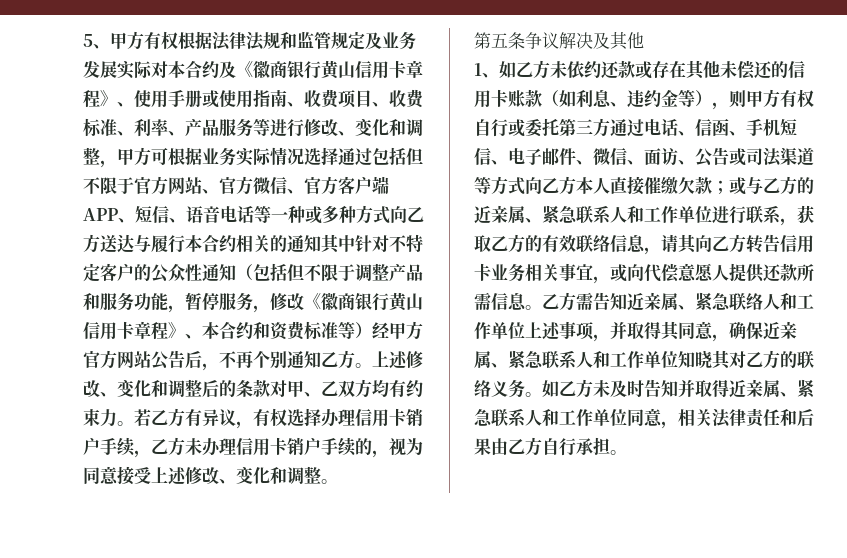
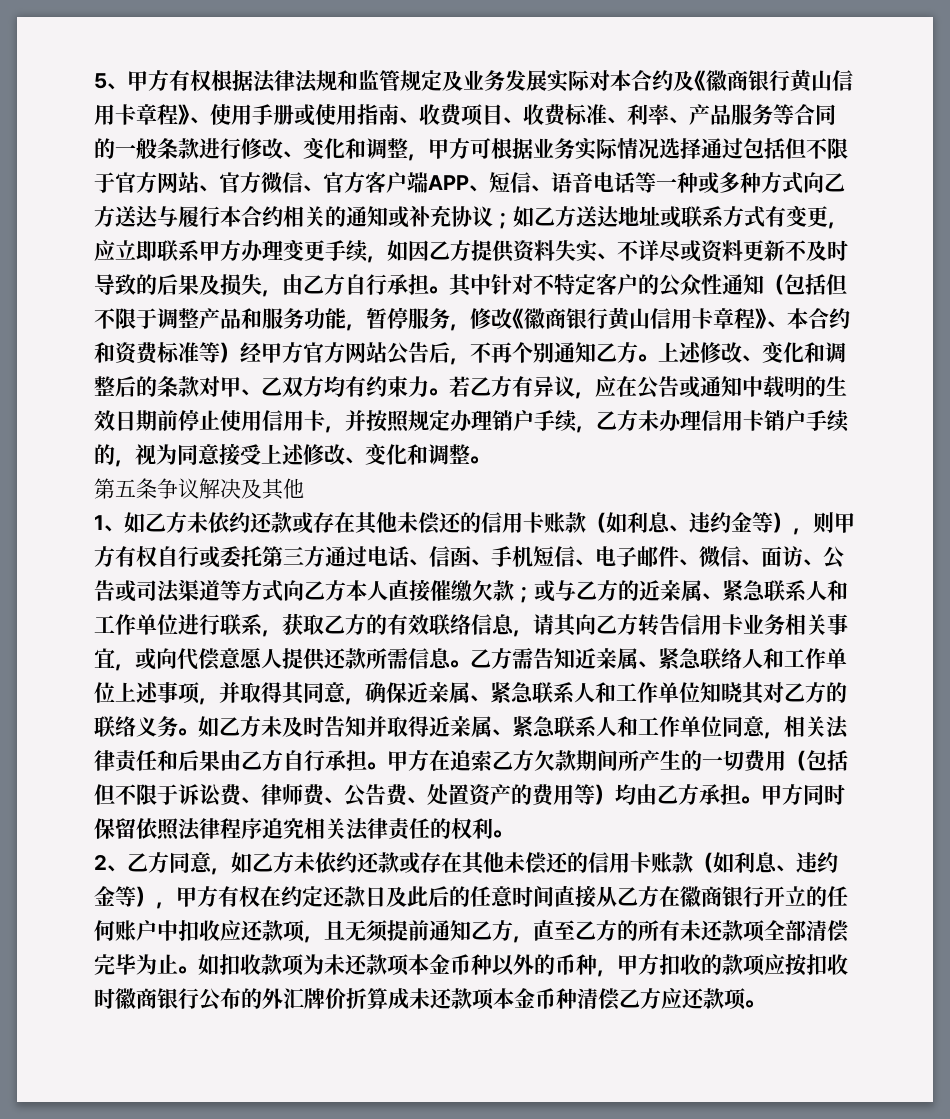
- 5、甲方有权根据法律法规和监管规定及业务发展实际对本合约及《徽商银行黄山信用卡章程》、使用手册或使用指南、收费项目、收费标准、利率、产品服务等进行修改、变化和调整，甲方可根据业务实际情况选择通过包括但不限于官方网站、官方微信、官方客户端APP、短信、语音电话等一种或多种方式向乙方送达与履行本合约相关的通知其中针对不特定客户的公众性通知（包括但不限于调整产品和服务功能，暂停服务，修改《徽商银行黄山信用卡章程》、本合约和资费标准等）经甲方官方网站公告后，不再个别通知乙方。
+ 5、甲方有权根据法律法规和监管规定及业务发展实际对本合约及《徽商银行黄山信用卡章程》、使用手册或使用指南、收费项目、收费标准、利率、产品服务等合同的一般条款进行修改、变化和调整，甲方可根据业务实际情况选择通过包括但不限于官方网站、官方微信、官方客户端APP、短信、语音电话等一种或多种方式向乙方送达与履行本合约相关的通知或补充协议；如乙方送达地址或联系方式有变更，应立即联系甲方办理变更手续，如因乙方提供资料失实、不详尽或资料更新不及时导致的后果及损失，由乙方自行承担。其中针对不特定客户的公众性通知（包括但不限于调整产品和服务功能，暂停服务，修改《徽商银行黄山信用卡章程》、本合约和资费标准等）经甲方官方网站公告后，不再个别通知乙方。
- 若乙方有异议，有权选择办理信用卡销户手续，乙方未办理信用卡销户手续的，视为同意接受上述修改、变化和调整。
+ 若乙方有异议，应在公告或通知中载明的生效日期前停止使用信用卡，并按照规定办理销户手续，乙方未办理信用卡销户手续的，视为同意接受上述修改、变化和调整。
+ 甲方在追索乙方欠款期间所产生的一切费用（包括但不限于诉讼费、律师费、公告费、处置资产的费用等）均由乙方承担。甲方同时保留依照法律程序追究相关法律责任的权利。
+ 2、乙方同意，如乙方未依约还款或存在其他未偿还的信用卡账款（如利息、违约金等），甲方有权在约定还款日及此后的任意时间直接从乙方在徽商银行开立的任何账户中扣收应还款项，且无须提前通知乙方，直至乙方的所有未还款项全部清偿完毕为止。如扣收款项为未还款项本金币种以外的币种，甲方扣收的款项应按扣收时徽商银行公布的外汇牌价折算成未还款项本金币种清偿乙方应还款项。

